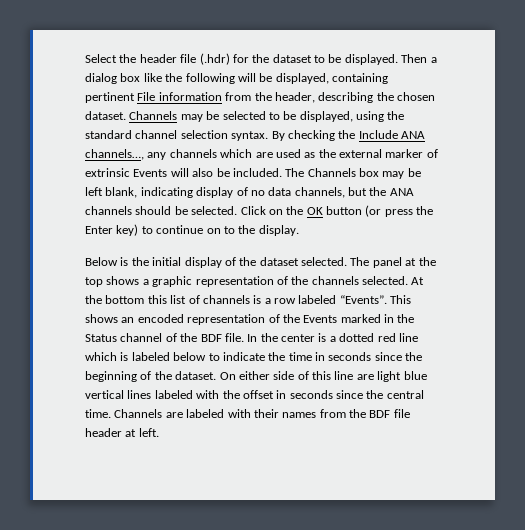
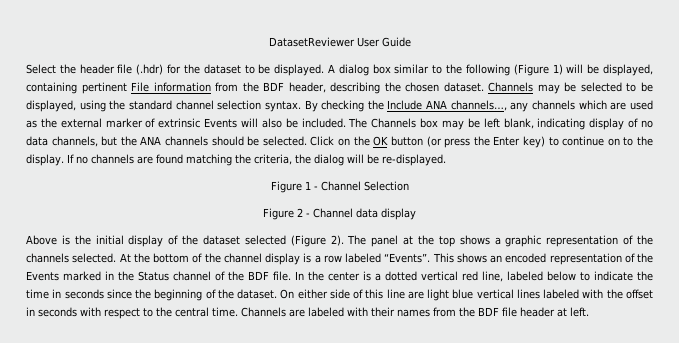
+ DatasetReviewer User Guide
- Then a dialog box like the following will be displayed, containing pertinent File information from the header, describing the chosen dataset.
+ A dialog box similar to the following (Figure 1) will be displayed, containing pertinent File information from the BDF header, describing the chosen dataset.
- Click on the OK button (or press the Enter key) to continue on to the display.
- Below is the initial display of the dataset selected.
+ Click on the OK button (or press the Enter key) to continue on to the display. If no channels are found matching the criteria, the dialog will be re-displayed.
+ Figure 1 - Channel Selection
+ Figure 2 - Channel data display
+ Above is the initial display of the dataset selected (Figure 2).
- At the bottom this list of channels is a row labeled “Events”.
+ At the bottom of the channel display is a row labeled “Events”.
- In the center is a dotted red line which is labeled below to indicate the time in seconds since the beginning of the dataset.
+ In the center is a dotted vertical red line, labeled below to indicate the time in seconds since the beginning of the dataset.
- On either side of this line are light blue vertical lines labeled with the offset in seconds since the central time.
+ On either side of this line are light blue vertical lines labeled with the offset in seconds with respect to the central time.

